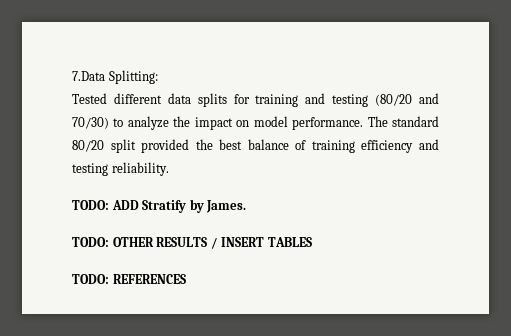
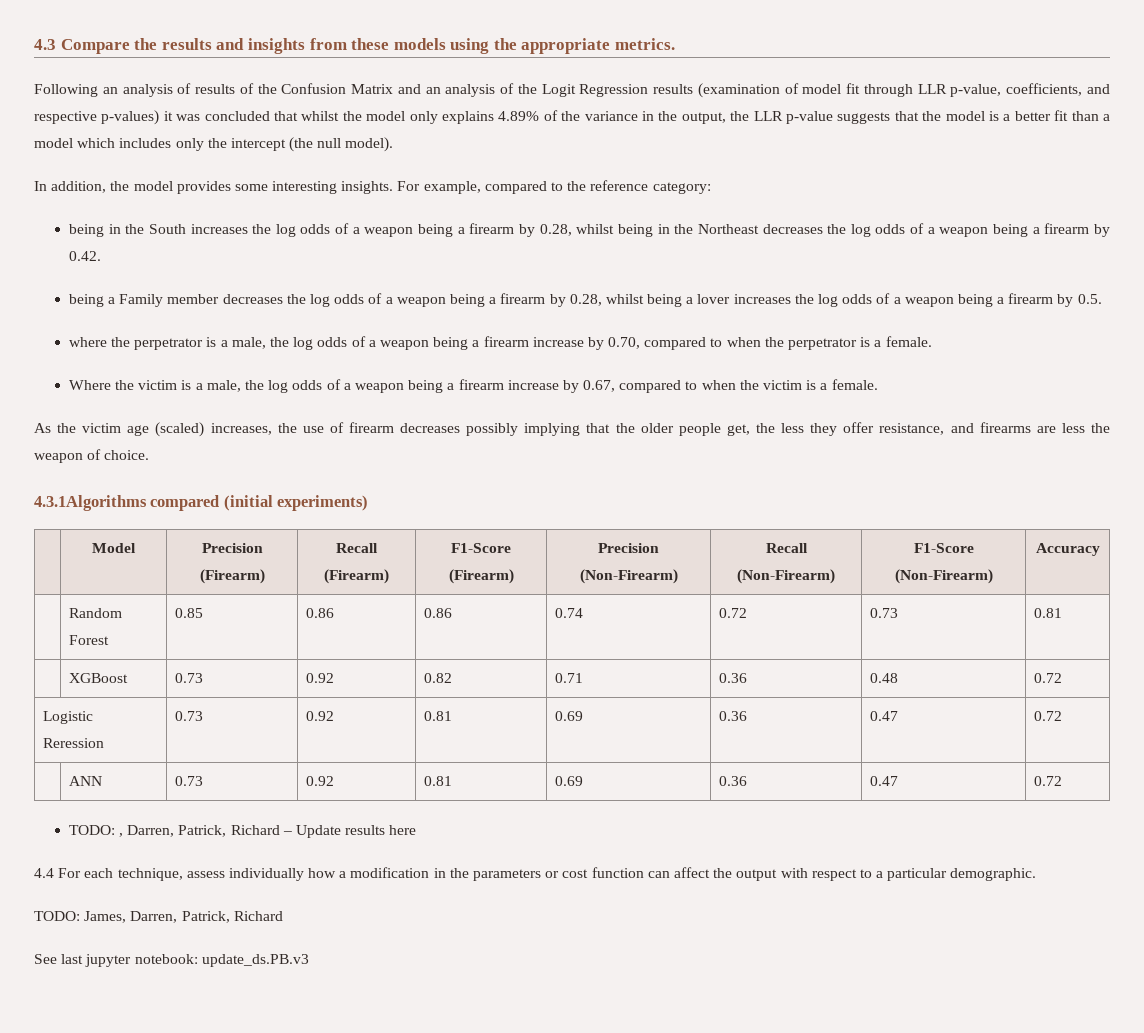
- 7.Data Splitting:
- Tested different data splits for training and testing (80/20 and 70/30) to analyze the impact on model performance. The standard 80/20 split provided the best balance of training efficiency and testing reliability.
- TODO: ADD Stratify by James.
- TODO: OTHER RESULTS / INSERT TABLES
- TODO: REFERENCES
+ 4.3 Compare the results and insights from these models using the appropriate metrics.
+ Following an analysis of results of the Confusion Matrix and an analysis of the Logit Regression results (examination of model fit through LLR p-value, coefficients, and respective p-values) it was concluded that whilst the model only explains 4.89% of the variance in the output, the LLR p-value suggests that the model is a better fit than a model which includes only the intercept (the null model).
+ In addition, the model provides some interesting insights. For example, compared to the reference category:
+ being in the South increases the log odds of a weapon being a firearm by 0.28, whilst being in the Northeast decreases the log odds of a weapon being a firearm by 0.42.
+ being a Family member decreases the log odds of a weapon being a firearm by 0.28, whilst being a lover increases the log odds of a weapon being a firearm by 0.5.
+ where the perpetrator is a male, the log odds of a weapon being a firearm increase by 0.70, compared to when the perpetrator is a female.
+ Where the victim is a male, the log odds of a weapon being a firearm increase by 0.67, compared to when the victim is a female.
+ As the victim age (scaled) increases, the use of firearm decreases possibly implying that the older people get, the less they offer resistance, and firearms are less the weapon of choice.
+ 4.3.1Algorithms compared (initial experiments)
+ | Model | Precision (Firearm) | Recall (Firearm) | F1-Score (Firearm) | Precision (Non-Firearm) | Recall (Non-Firearm) | F1-Score (Non-Firearm) | Accuracy
+ | Random Forest | 0.85 | 0.86 | 0.86 | 0.74 | 0.72 | 0.73 | 0.81
+ | XGBoost | 0.73 | 0.92 | 0.82 | 0.71 | 0.36 | 0.48 | 0.72
+ Logistic Reression | 0.73 | 0.92 | 0.81 | 0.69 | 0.36 | 0.47 | 0.72
+ | ANN | 0.73 | 0.92 | 0.81 | 0.69 | 0.36 | 0.47 | 0.72
+ TODO: , Darren, Patrick, Richard – Update results here
+ 4.4 For each technique, assess individually how a modification in the parameters or cost function can affect the output with respect to a particular demographic.
+ TODO: James, Darren, Patrick, Richard
+ See last jupyter notebook: update_ds.PB.v3

